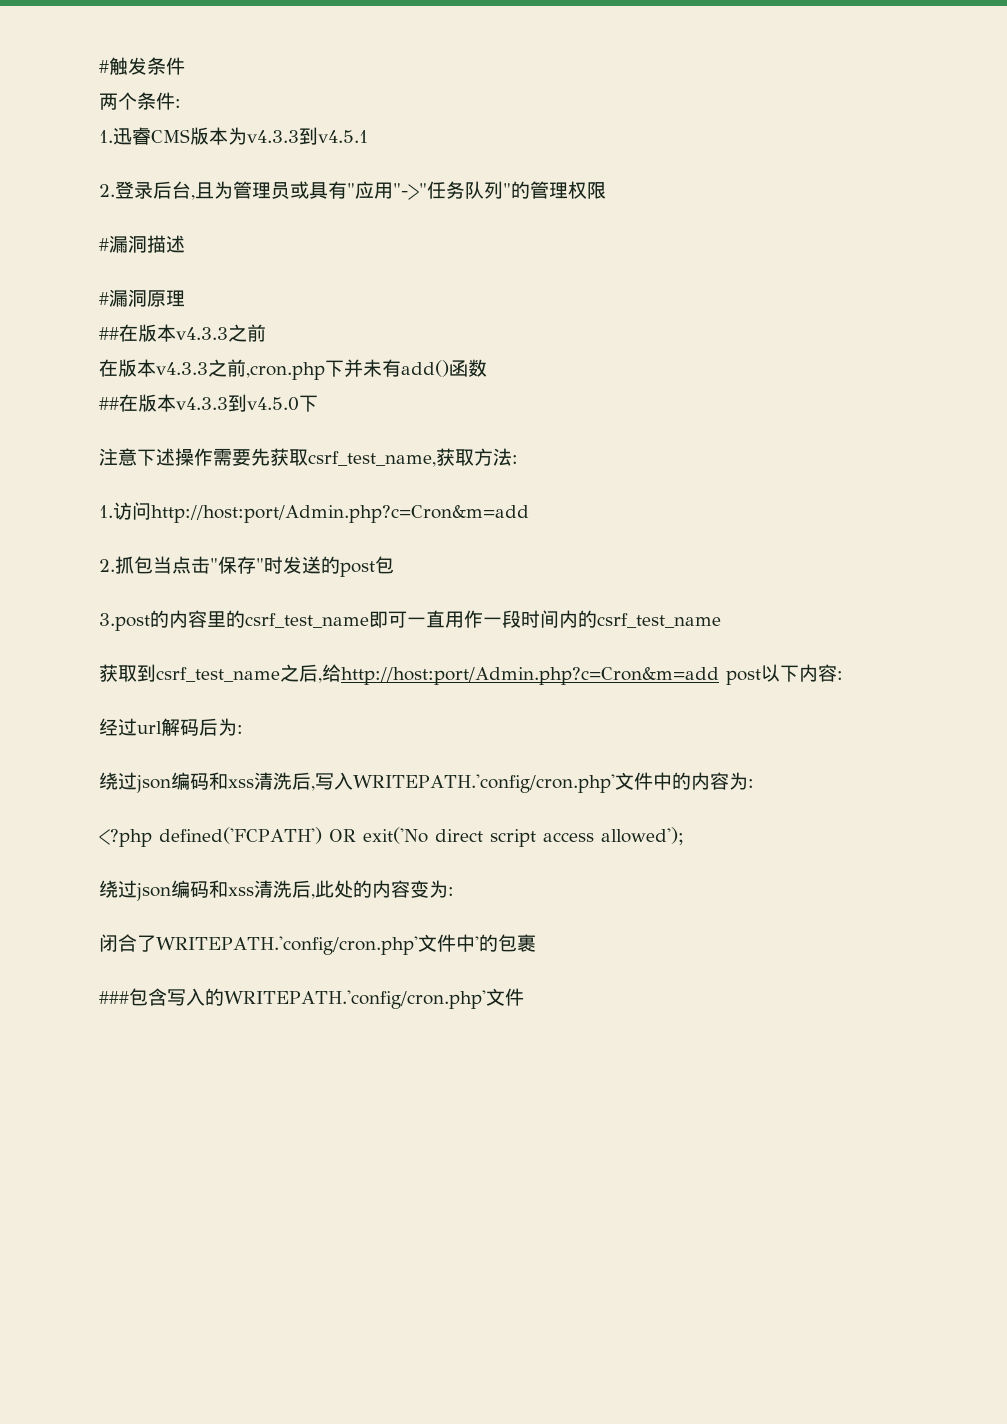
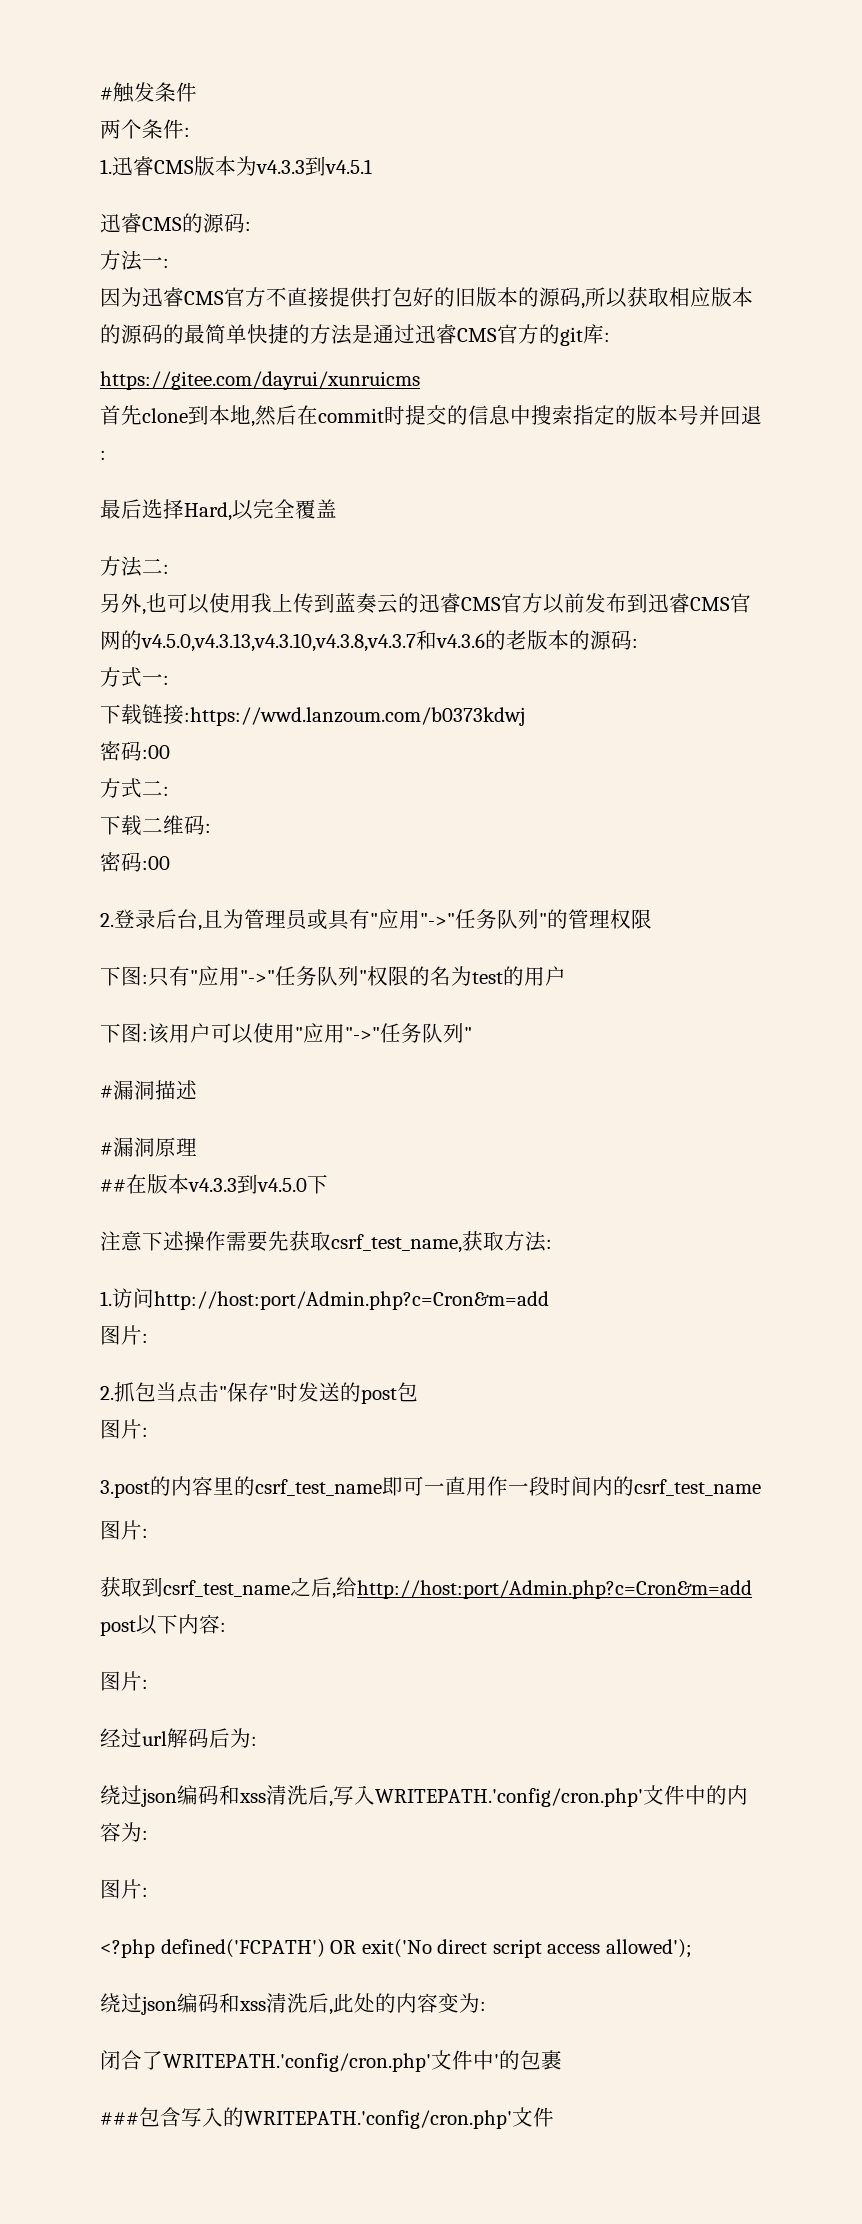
+ 迅睿CMS的源码:
+ 方法一:
+ 因为迅睿CMS官方不直接提供打包好的旧版本的源码,所以获取相应版本的源码的最简单快捷的方法是通过迅睿CMS官方的git库:
+ https://gitee.com/dayrui/xunruicms
+ 首先clone到本地,然后在commit时提交的信息中搜索指定的版本号并回退:
+ 最后选择Hard,以完全覆盖
+ 方法二:
+ 另外,也可以使用我上传到蓝奏云的迅睿CMS官方以前发布到迅睿CMS官网的v4.5.0,v4.3.13,v4.3.10,v4.3.8,v4.3.7和v4.3.6的老版本的源码:
+ 方式一:
+ 下载链接:https://wwd.lanzoum.com/b0373kdwj
+ 密码:00
+ 方式二:
+ 下载二维码:
+ 密码:00
+ 下图:只有"应用"->"任务队列"权限的名为test的用户
+ 下图:该用户可以使用"应用"->"任务队列"
- ##在版本v4.3.3之前
- 在版本v4.3.3之前,cron.php下并未有add()函数
  1.访问http://host:port/Admin.php?c=Cron&m=add
+ 图片:
  2.抓包当点击"保存"时发送的post包
+ 图片:
  3.post的内容里的csrf_test_name即可一直用作一段时间内的csrf_test_name
+ 图片:
  获取到csrf_test_name之后,给http://host:port/Admin.php?c=Cron&m=add post以下内容:
+ 图片:
  绕过json编码和xss清洗后,写入WRITEPATH.'config/cron.php'文件中的内容为:
+ 图片:

